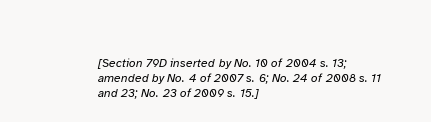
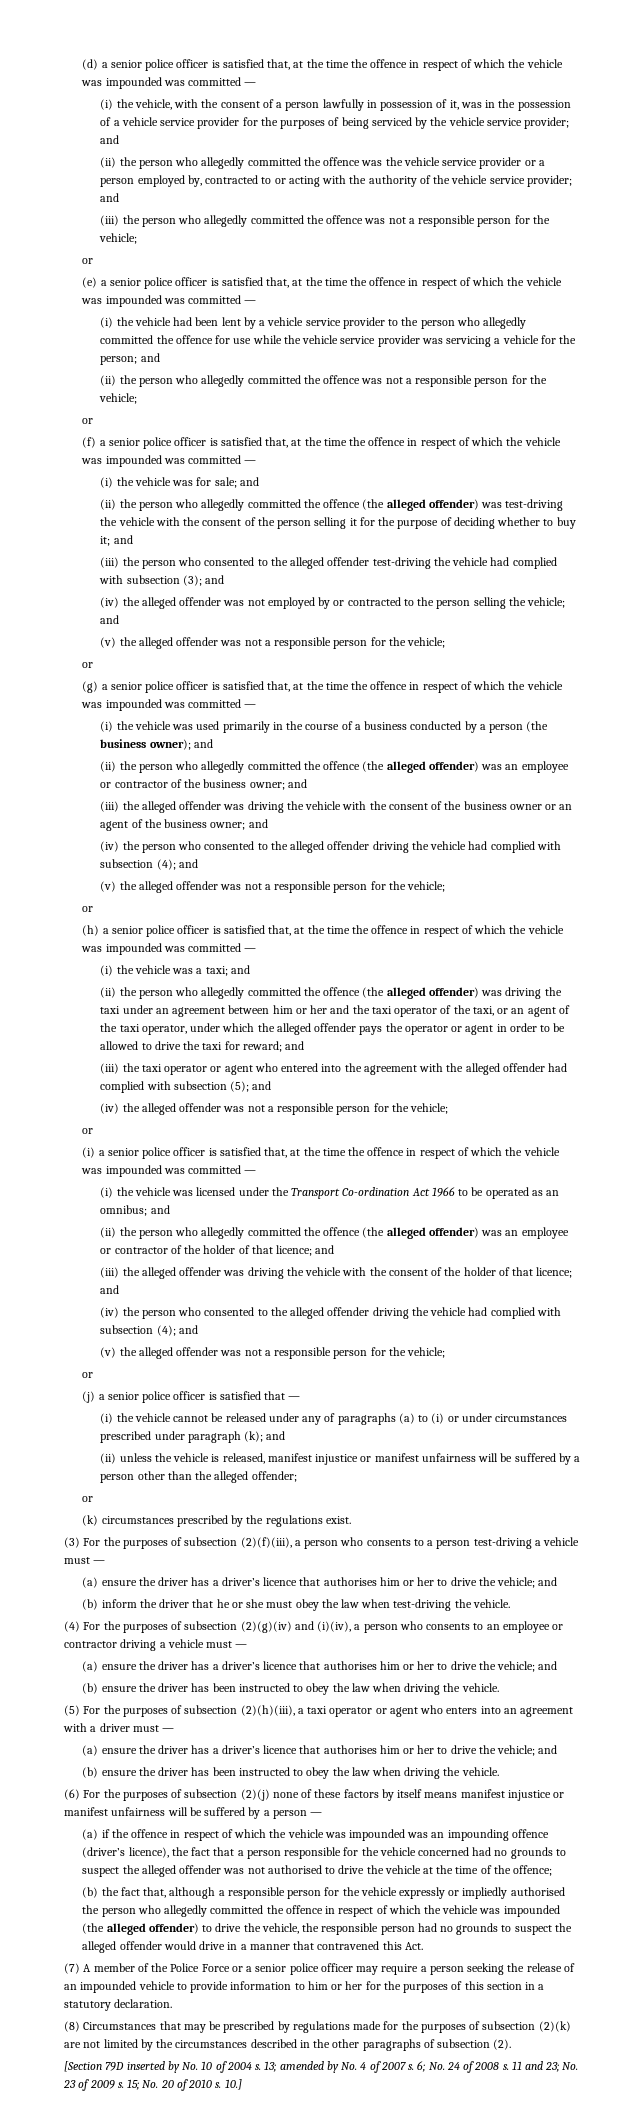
+ (d) a senior police officer is satisfied that, at the time the offence in respect of which the vehicle was impounded was committed —
+ (i) the vehicle, with the consent of a person lawfully in possession of it, was in the possession of a vehicle service provider for the purposes of being serviced by the vehicle service provider; and
+ (ii) the person who allegedly committed the offence was the vehicle service provider or a person employed by, contracted to or acting with the authority of the vehicle service provider; and
+ (iii) the person who allegedly committed the offence was not a responsible person for the vehicle;
+ or
+ (e) a senior police officer is satisfied that, at the time the offence in respect of which the vehicle was impounded was committed —
+ (i) the vehicle had been lent by a vehicle service provider to the person who allegedly committed the offence for use while the vehicle service provider was servicing a vehicle for the person; and
+ (ii) the person who allegedly committed the offence was not a responsible person for the vehicle;
+ or
+ (f) a senior police officer is satisfied that, at the time the offence in respect of which the vehicle was impounded was committed —
+ (i) the vehicle was for sale; and
+ (ii) the person who allegedly committed the offence (the alleged offender) was test-driving the vehicle with the consent of the person selling it for the purpose of deciding whether to buy it; and
+ (iii) the person who consented to the alleged offender test-driving the vehicle had complied with subsection (3); and
+ (iv) the alleged offender was not employed by or contracted to the person selling the vehicle; and
+ (v) the alleged offender was not a responsible person for the vehicle;
+ or
+ (g) a senior police officer is satisfied that, at the time the offence in respect of which the vehicle was impounded was committed —
+ (i) the vehicle was used primarily in the course of a business conducted by a person (the business owner); and
+ (ii) the person who allegedly committed the offence (the alleged offender) was an employee or contractor of the business owner; and
+ (iii) the alleged offender was driving the vehicle with the consent of the business owner or an agent of the business owner; and
+ (iv) the person who consented to the alleged offender driving the vehicle had complied with subsection (4); and
+ (v) the alleged offender was not a responsible person for the vehicle;
+ or
+ (h) a senior police officer is satisfied that, at the time the offence in respect of which the vehicle was impounded was committed —
+ (i) the vehicle was a taxi; and
+ (ii) the person who allegedly committed the offence (the alleged offender) was driving the taxi under an agreement between him or her and the taxi operator of the taxi, or an agent of the taxi operator, under which the alleged offender pays the operator or agent in order to be allowed to drive the taxi for reward; and
+ (iii) the taxi operator or agent who entered into the agreement with the alleged offender had complied with subsection (5); and
+ (iv) the alleged offender was not a responsible person for the vehicle;
+ or
+ (i) a senior police officer is satisfied that, at the time the offence in respect of which the vehicle was impounded was committed —
+ (i) the vehicle was licensed under the Transport Co-ordination Act 1966 to be operated as an omnibus; and
+ (ii) the person who allegedly committed the offence (the alleged offender) was an employee or contractor of the holder of that licence; and
+ (iii) the alleged offender was driving the vehicle with the consent of the holder of that licence; and
+ (iv) the person who consented to the alleged offender driving the vehicle had complied with subsection (4); and
+ (v) the alleged offender was not a responsible person for the vehicle;
+ or
+ (j) a senior police officer is satisfied that —
+ (i) the vehicle cannot be released under any of paragraphs (a) to (i) or under circumstances prescribed under paragraph (k); and
+ (ii) unless the vehicle is released, manifest injustice or manifest unfairness will be suffered by a person other than the alleged offender;
+ or
+ (k) circumstances prescribed by the regulations exist.
+ (3) For the purposes of subsection (2)(f)(iii), a person who consents to a person test-driving a vehicle must —
+ (a) ensure the driver has a driver’s licence that authorises him or her to drive the vehicle; and
+ (b) inform the driver that he or she must obey the law when test-driving the vehicle.
+ (4) For the purposes of subsection (2)(g)(iv) and (i)(iv), a person who consents to an employee or contractor driving a vehicle must —
+ (a) ensure the driver has a driver’s licence that authorises him or her to drive the vehicle; and
+ (b) ensure the driver has been instructed to obey the law when driving the vehicle.
+ (5) For the purposes of subsection (2)(h)(iii), a taxi operator or agent who enters into an agreement with a driver must —
+ (a) ensure the driver has a driver’s licence that authorises him or her to drive the vehicle; and
+ (b) ensure the driver has been instructed to obey the law when driving the vehicle.
+ (6) For the purposes of subsection (2)(j) none of these factors by itself means manifest injustice or manifest unfairness will be suffered by a person —
+ (a) if the offence in respect of which the vehicle was impounded was an impounding offence (driver’s licence), the fact that a person responsible for the vehicle concerned had no grounds to suspect the alleged offender was not authorised to drive the vehicle at the time of the offence;
+ (b) the fact that, although a responsible person for the vehicle expressly or impliedly authorised the person who allegedly committed the offence in respect of which the vehicle was impounded (the alleged offender) to drive the vehicle, the responsible person had no grounds to suspect the alleged offender would drive in a manner that contravened this Act.
+ (7) A member of the Police Force or a senior police officer may require a person seeking the release of an impounded vehicle to provide information to him or her for the purposes of this section in a statutory declaration.
+ (8) Circumstances that may be prescribed by regulations made for the purposes of subsection (2)(k) are not limited by the circumstances described in the other paragraphs of subsection (2).
- 15.]
+ 15; No. 20 of 2010 s. 10.]

